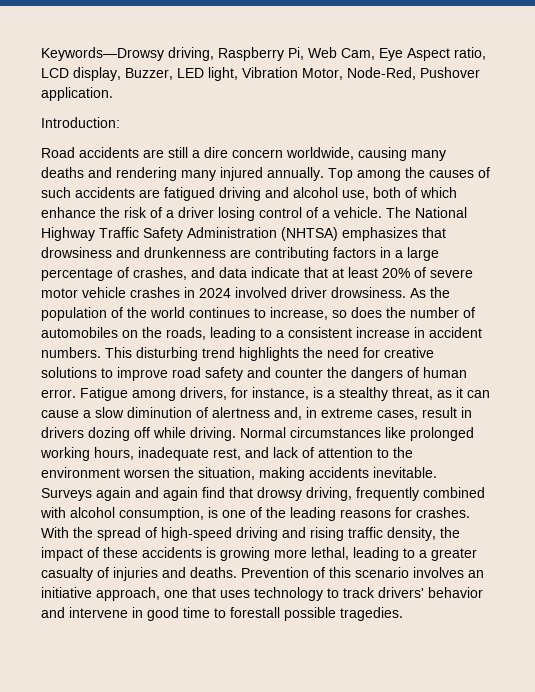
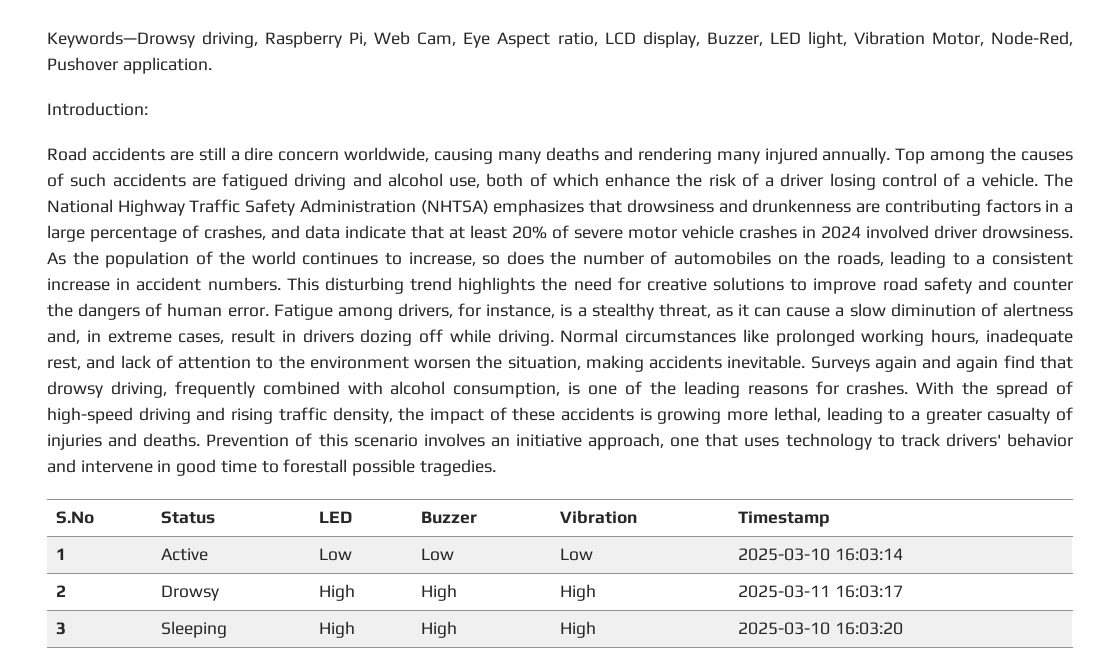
+ S.No | Status | LED | Buzzer | Vibration | Timestamp
+ 1 | Active | Low | Low | Low | 2025-03-10 16:03:14
+ 2 | Drowsy | High | High | High | 2025-03-11 16:03:17
+ 3 | Sleeping | High | High | High | 2025-03-10 16:03:20

